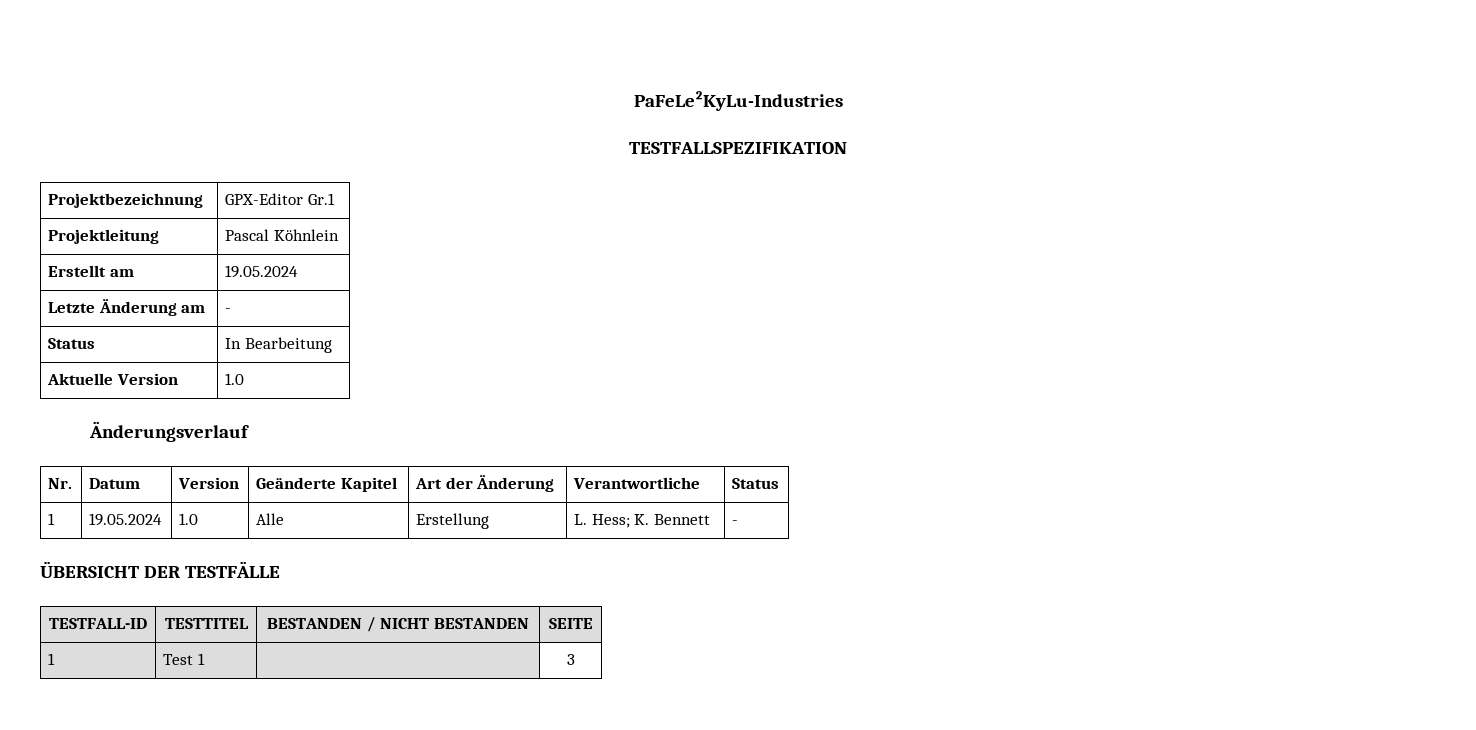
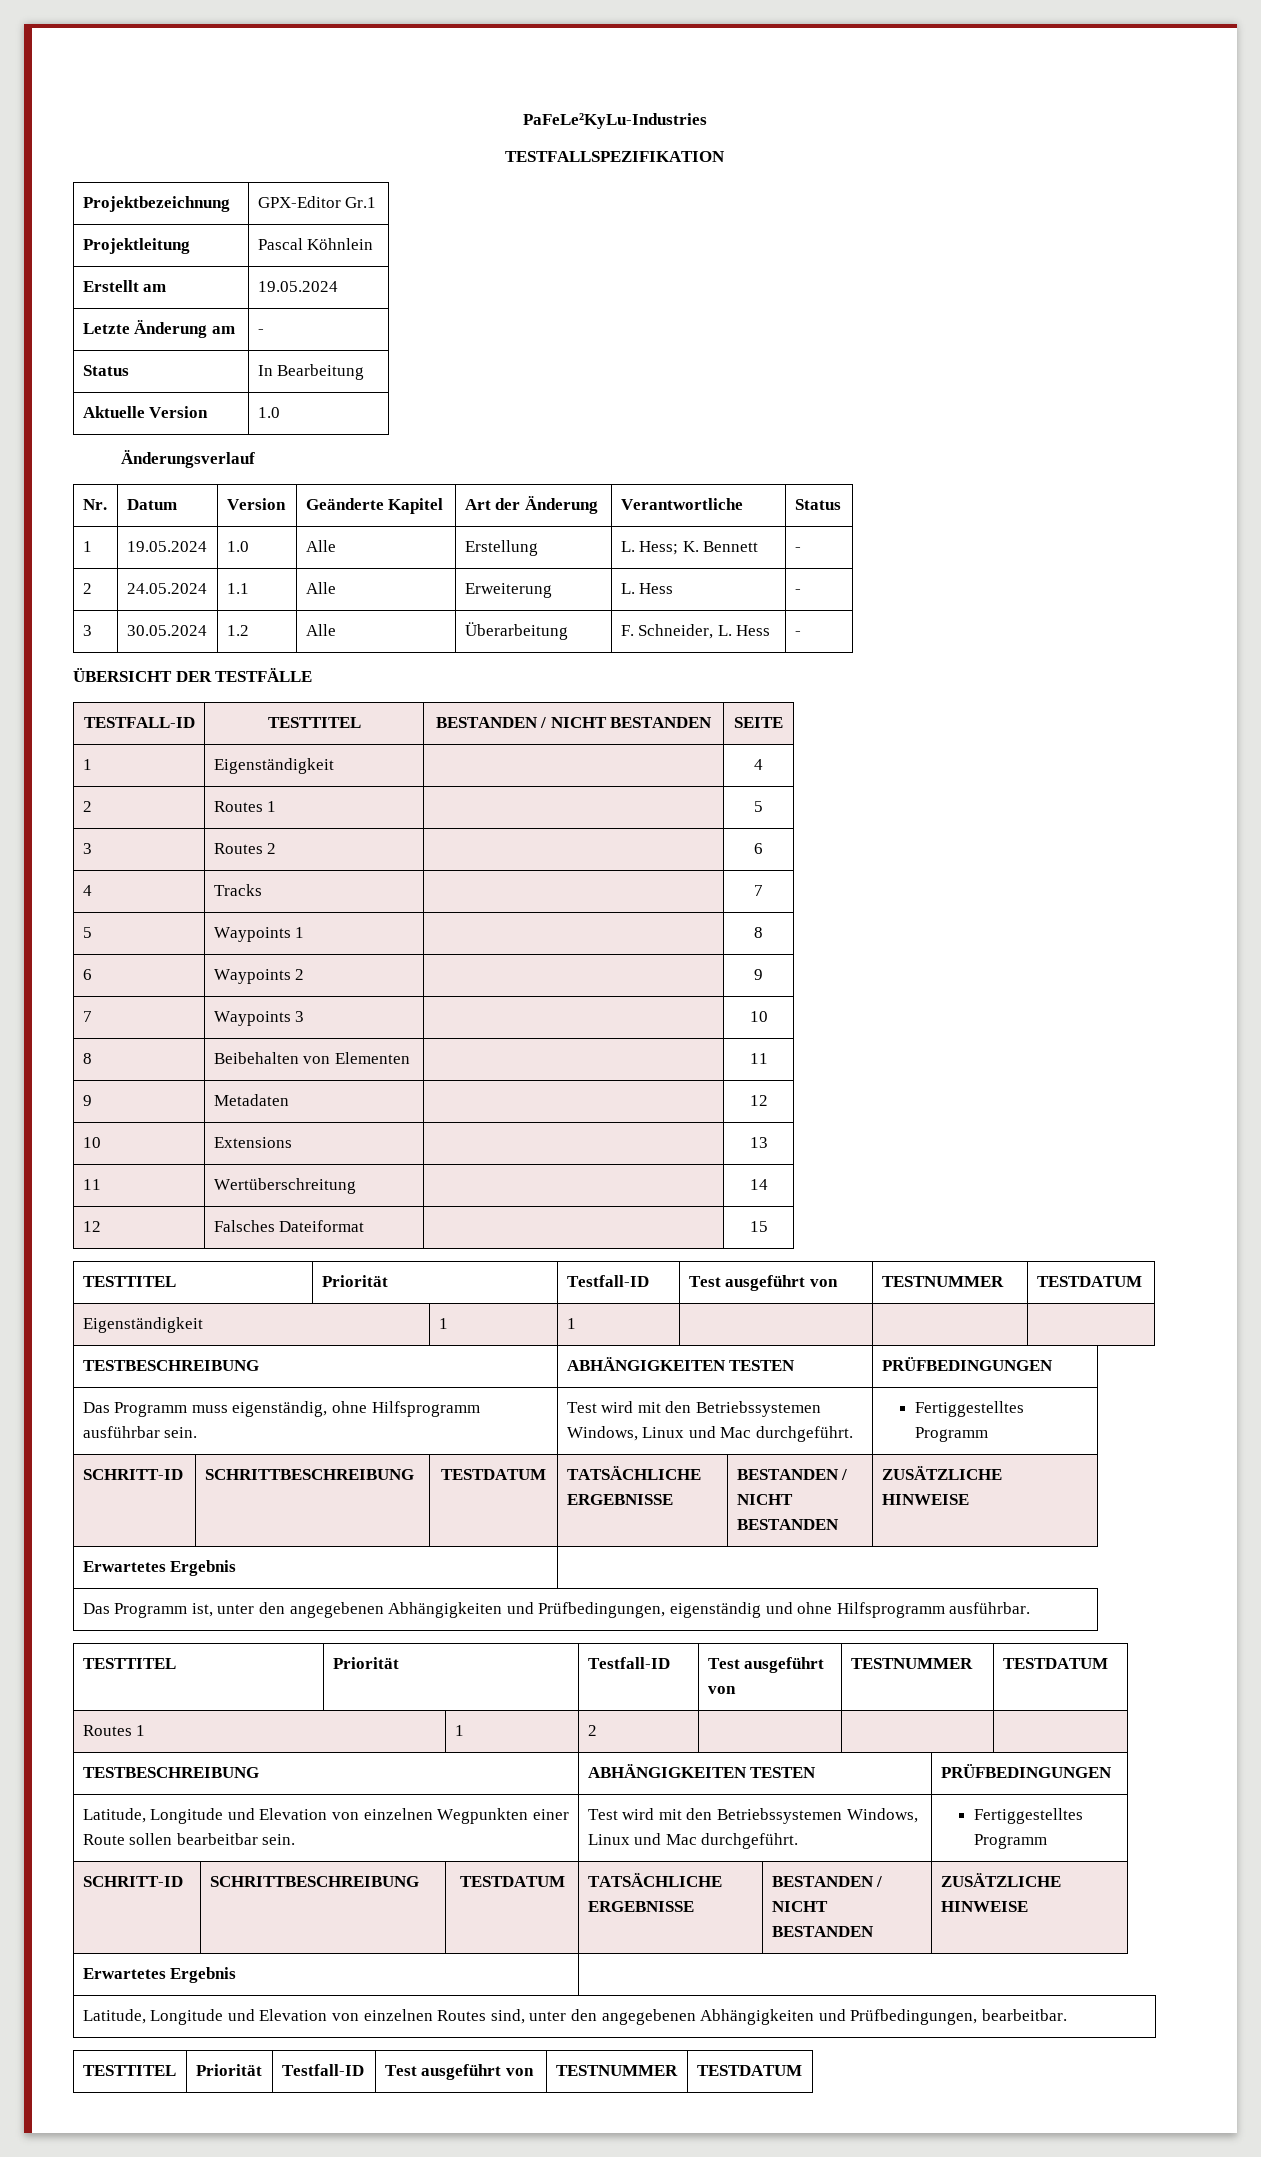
+ 2 | 24.05.2024 | 1.1 | Alle | Erweiterung | L. Hess | -
+ 3 | 30.05.2024 | 1.2 | Alle | Überarbeitung | F. Schneider, L. Hess | -
- 1 | Test 1 | | 3
+ 1 | Eigenständigkeit | | 4
+ 2 | Routes 1 | | 5
+ 3 | Routes 2 | | 6
+ 4 | Tracks | | 7
+ 5 | Waypoints 1 | | 8
+ 6 | Waypoints 2 | | 9
+ 7 | Waypoints 3 | | 10
+ 8 | Beibehalten von Elementen | | 11
+ 9 | Metadaten | | 12
+ 10 | Extensions | | 13
+ 11 | Wertüberschreitung | | 14
+ 12 | Falsches Dateiformat | | 15
+ TESTTITEL | Priorität | Testfall-ID | Test ausgeführt von | TESTNUMMER | TESTDATUM
+ Eigenständigkeit | 1 | 1 | | |
+ TESTBESCHREIBUNG | ABHÄNGIGKEITEN TESTEN | PRÜFBEDINGUNGEN
+ Das Programm muss eigenständig, ohne Hilfsprogramm ausführbar sein. | Test wird mit den Betriebssystemen Windows, Linux und Mac durchgeführt. | Fertiggestelltes Programm
+ SCHRITT-ID | SCHRITTBESCHREIBUNG | TESTDATUM | TATSÄCHLICHE ERGEBNISSE | BESTANDEN / NICHT BESTANDEN | ZUSÄTZLICHE HINWEISE
+ Erwartetes Ergebnis
+ Das Programm ist, unter den angegebenen Abhängigkeiten und Prüfbedingungen, eigenständig und ohne Hilfsprogramm ausführbar.
+ TESTTITEL | Priorität | Testfall-ID | Test ausgeführt von | TESTNUMMER | TESTDATUM
+ Routes 1 | 1 | 2 | | |
+ TESTBESCHREIBUNG | ABHÄNGIGKEITEN TESTEN | PRÜFBEDINGUNGEN
+ Latitude, Longitude und Elevation von einzelnen Wegpunkten einer Route sollen bearbeitbar sein. | Test wird mit den Betriebssystemen Windows, Linux und Mac durchgeführt. | Fertiggestelltes Programm
+ SCHRITT-ID | SCHRITTBESCHREIBUNG | TESTDATUM | TATSÄCHLICHE ERGEBNISSE | BESTANDEN / NICHT BESTANDEN | ZUSÄTZLICHE HINWEISE
+ Erwartetes Ergebnis
+ Latitude, Longitude und Elevation von einzelnen Routes sind, unter den angegebenen Abhängigkeiten und Prüfbedingungen, bearbeitbar.
+ TESTTITEL | Priorität | Testfall-ID | Test ausgeführt von | TESTNUMMER | TESTDATUM

